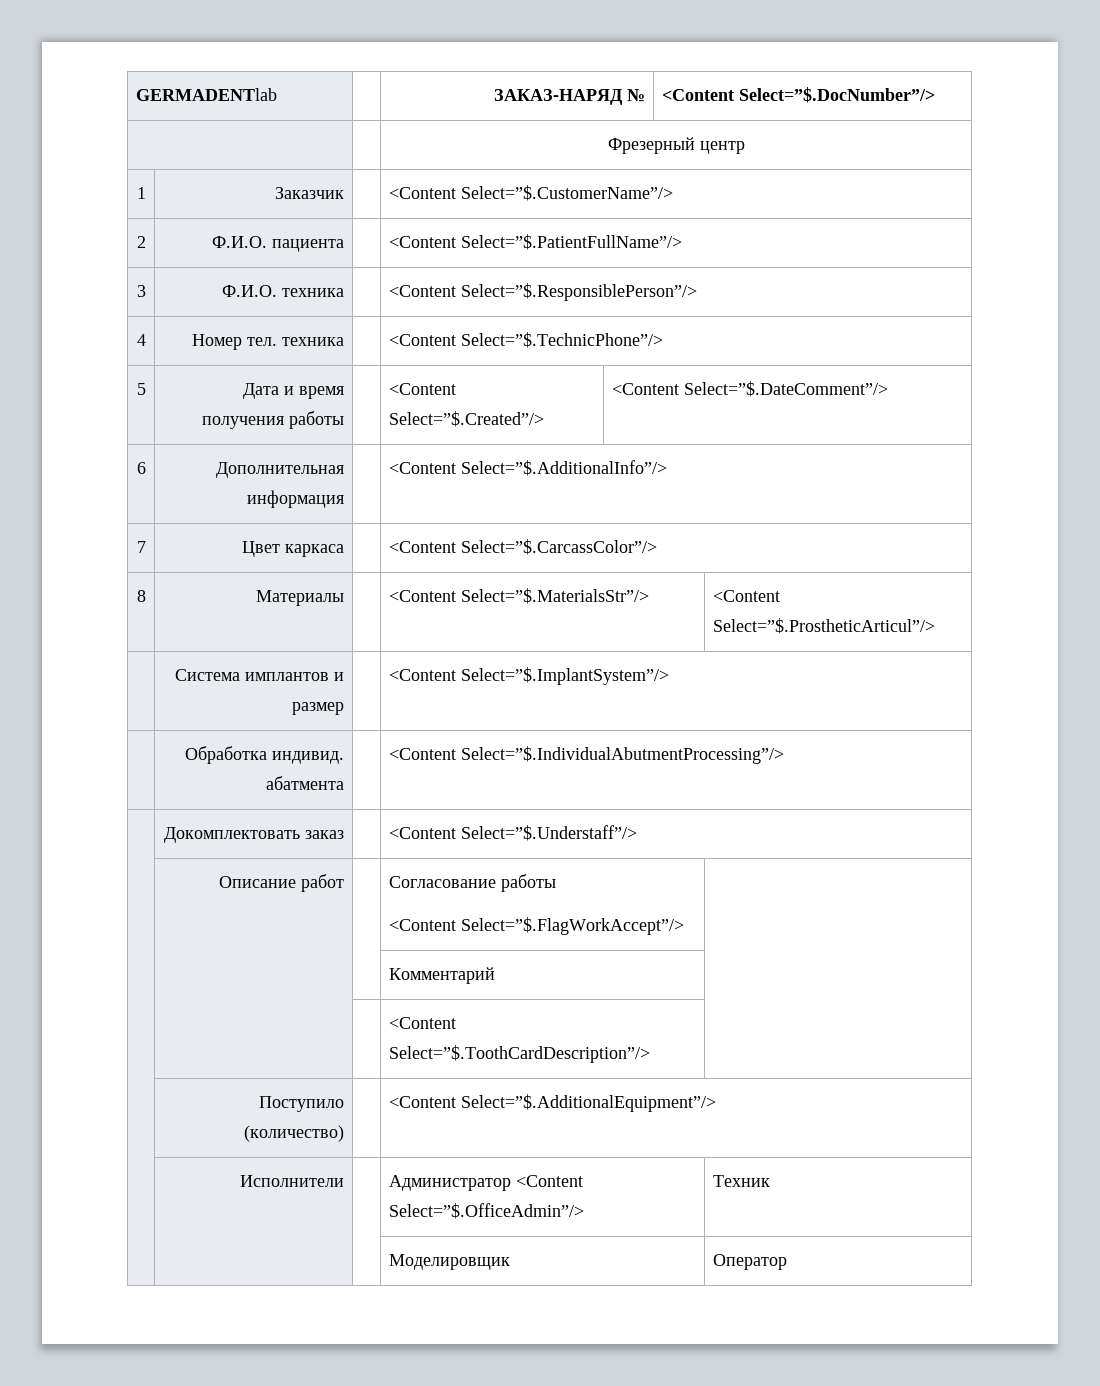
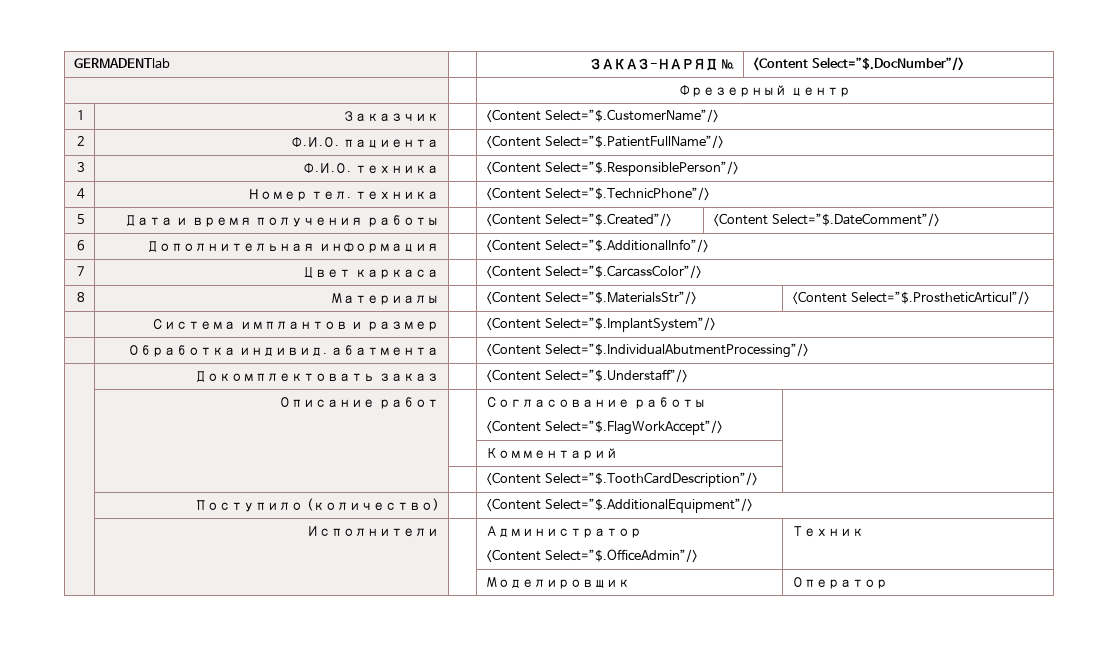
- | Исполнители | | Администратор <Content Select=”$.OfficeAdmin”/> | Техник
+ | Исполнители | | Администратор
+ <Content Select=”$.OfficeAdmin”/> | Техник

